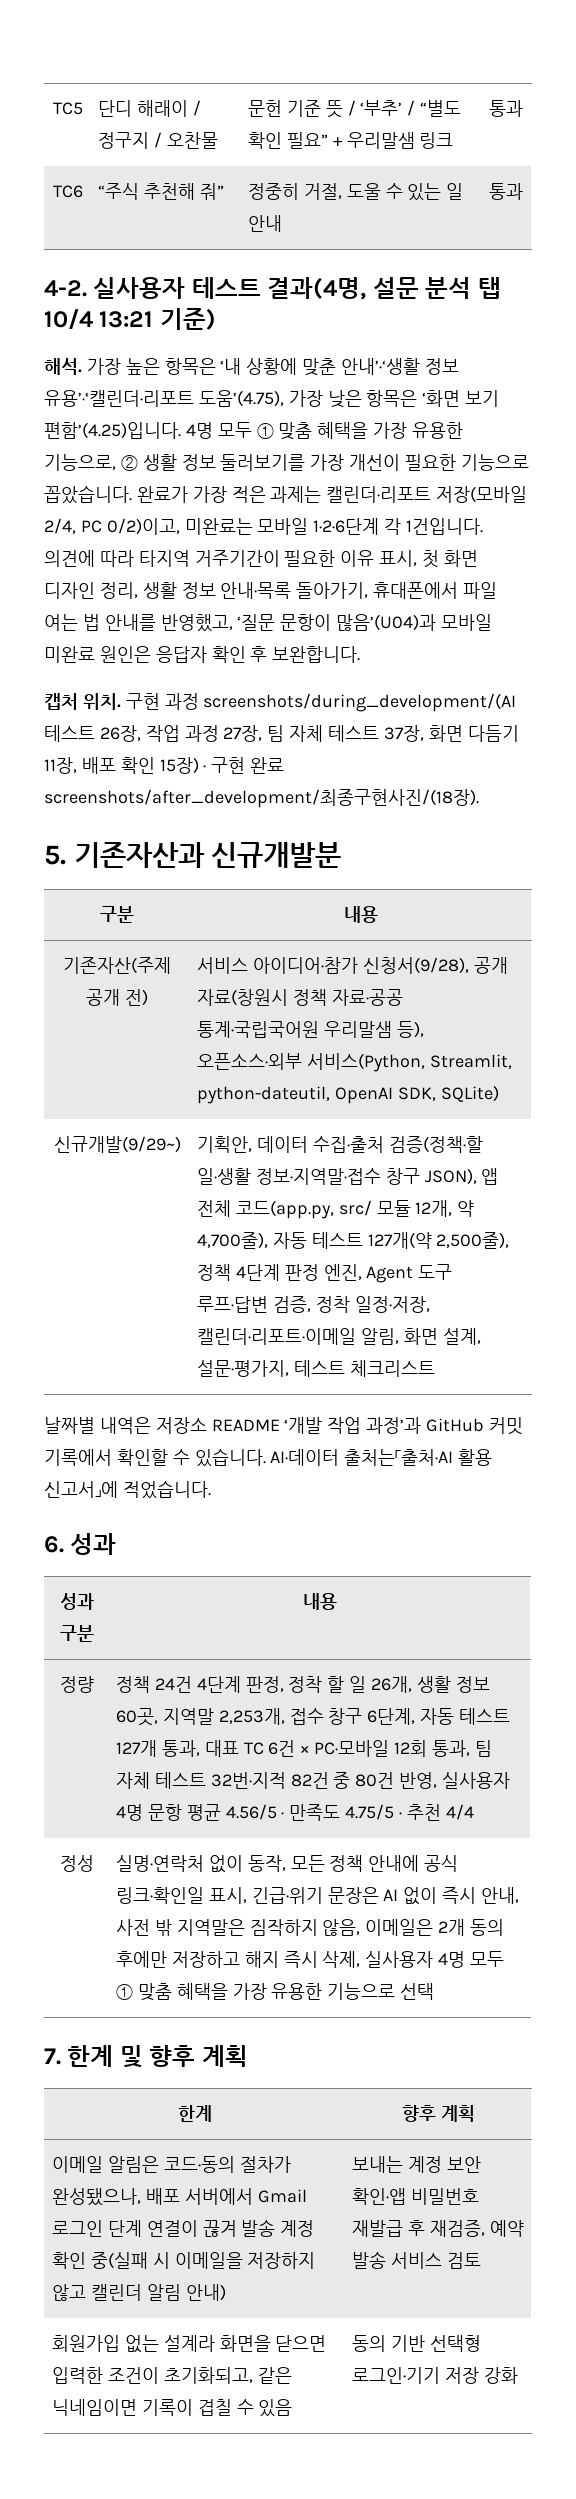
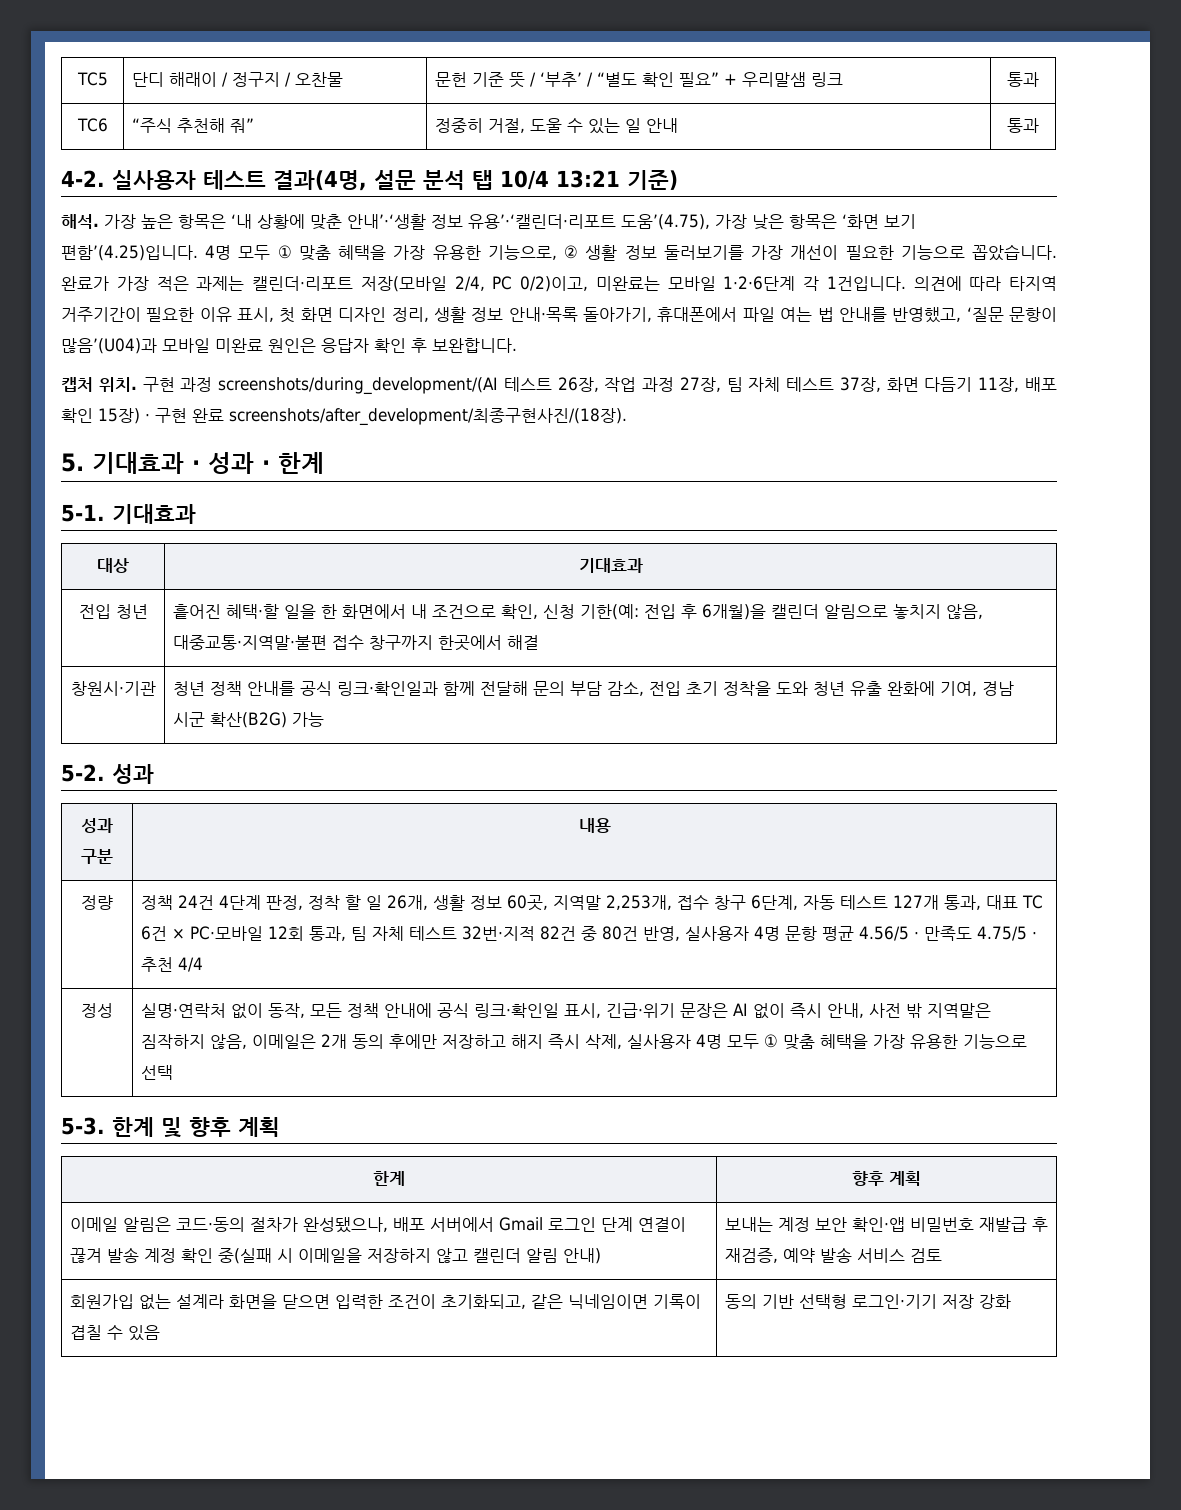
- 5. 기존자산과 신규개발분
- 구분 | 내용
- 기존자산(주제 공개 전) | 서비스 아이디어·참가 신청서(9/28), 공개 자료(창원시 정책 자료·공공 통계·국립국어원 우리말샘 등), 오픈소스·외부 서비스(Python, Streamlit, python-dateutil, OpenAI SDK, SQLite)
- 신규개발(9/29~) | 기획안, 데이터 수집·출처 검증(정책·할 일·생활 정보·지역말·접수 창구 JSON), 앱 전체 코드(app.py, src/ 모듈 12개, 약 4,700줄), 자동 테스트 127개(약 2,500줄), 정책 4단계 판정 엔진, Agent 도구 루프·답변 검증, 정착 일정·저장, 캘린더·리포트·이메일 알림, 화면 설계, 설문·평가지, 테스트 체크리스트
- 날짜별 내역은 저장소 README ‘개발 작업 과정’과 GitHub 커밋 기록에서 확인할 수 있습니다. AI·데이터 출처는「출처·AI 활용 신고서」에 적었습니다.
- 6. 성과
+ 5. 기대효과 · 성과 · 한계
+ 5-1. 기대효과
+ 대상 | 기대효과
+ 전입 청년 | 흩어진 혜택·할 일을 한 화면에서 내 조건으로 확인, 신청 기한(예: 전입 후 6개월)을 캘린더 알림으로 놓치지 않음, 대중교통·지역말·불편 접수 창구까지 한곳에서 해결
+ 창원시·기관 | 청년 정책 안내를 공식 링크·확인일과 함께 전달해 문의 부담 감소, 전입 초기 정착을 도와 청년 유출 완화에 기여, 경남 시군 확산(B2G) 가능
+ 5-2. 성과
- 7. 한계 및 향후 계획
+ 5-3. 한계 및 향후 계획

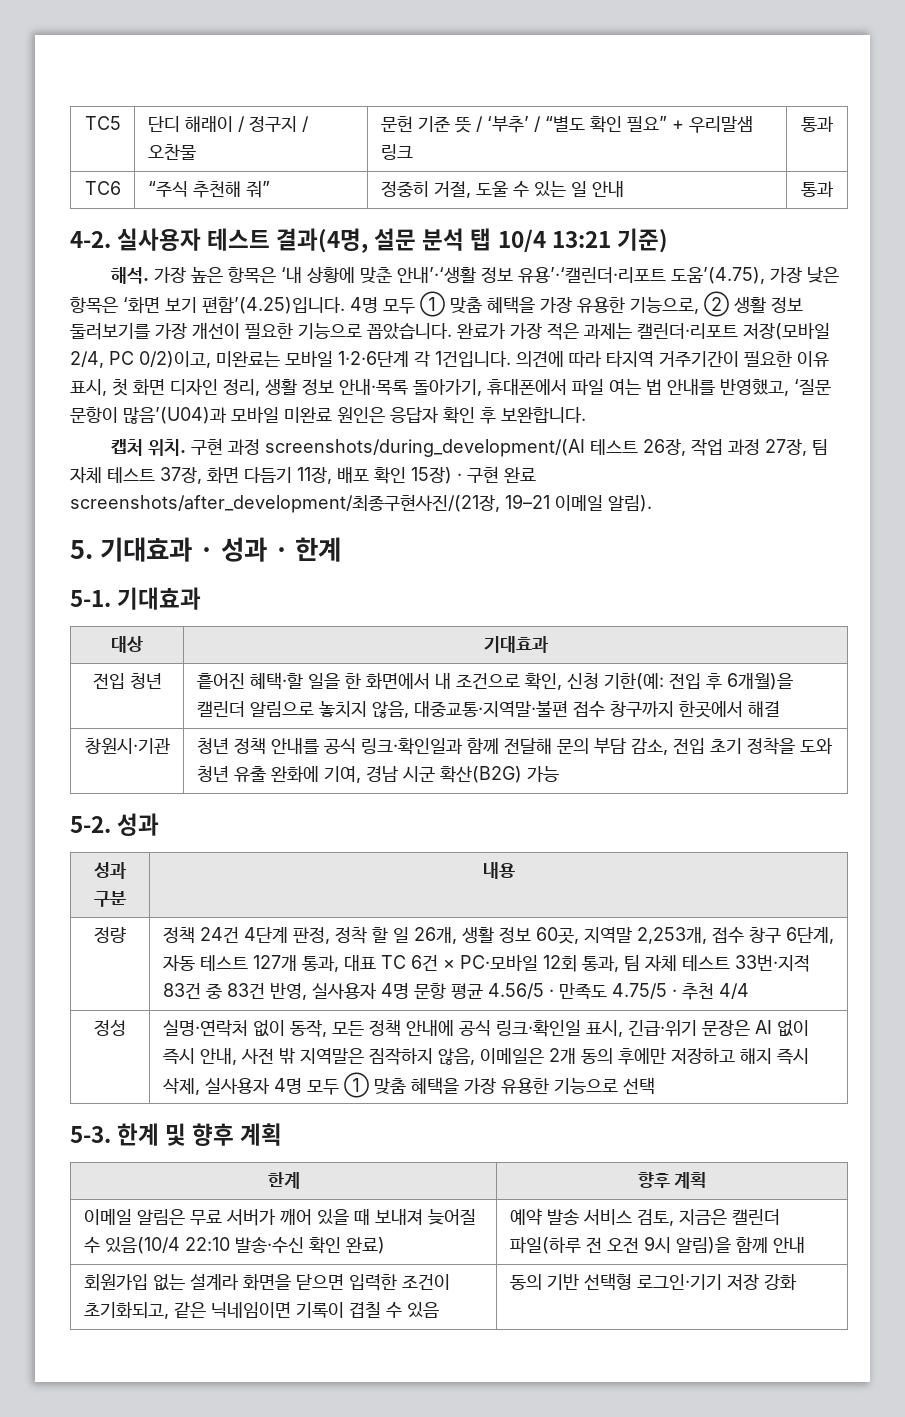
- 구현 과정 screenshots/during_development/(AI 테스트 26장, 작업 과정 27장, 팀 자체 테스트 37장, 화면 다듬기 11장, 배포 확인 15장) · 구현 완료 screenshots/after_development/최종구현사진/(18장).
+ 구현 과정 screenshots/during_development/(AI 테스트 26장, 작업 과정 27장, 팀 자체 테스트 37장, 화면 다듬기 11장, 배포 확인 15장) · 구현 완료 screenshots/after_development/최종구현사진/(21장, 19–21 이메일 알림).
- 정책 24건 4단계 판정, 정착 할 일 26개, 생활 정보 60곳, 지역말 2,253개, 접수 창구 6단계, 자동 테스트 127개 통과, 대표 TC 6건 × PC·모바일 12회 통과, 팀 자체 테스트 32번·지적 82건 중 80건 반영, 실사용자 4명 문항 평균 4.56/5 · 만족도 4.75/5 · 추천 4/4
+ 정책 24건 4단계 판정, 정착 할 일 26개, 생활 정보 60곳, 지역말 2,253개, 접수 창구 6단계, 자동 테스트 127개 통과, 대표 TC 6건 × PC·모바일 12회 통과, 팀 자체 테스트 33번·지적 83건 중 83건 반영, 실사용자 4명 문항 평균 4.56/5 · 만족도 4.75/5 · 추천 4/4
- 이메일 알림은 코드·동의 절차가 완성됐으나, 배포 서버에서 Gmail 로그인 단계 연결이 끊겨 발송 계정 확인 중(실패 시 이메일을 저장하지 않고 캘린더 알림 안내) | 보내는 계정 보안 확인·앱 비밀번호 재발급 후 재검증, 예약 발송 서비스 검토
+ 이메일 알림은 무료 서버가 깨어 있을 때 보내져 늦어질 수 있음(10/4 22:10 발송·수신 확인 완료) | 예약 발송 서비스 검토, 지금은 캘린더 파일(하루 전 오전 9시 알림)을 함께 안내

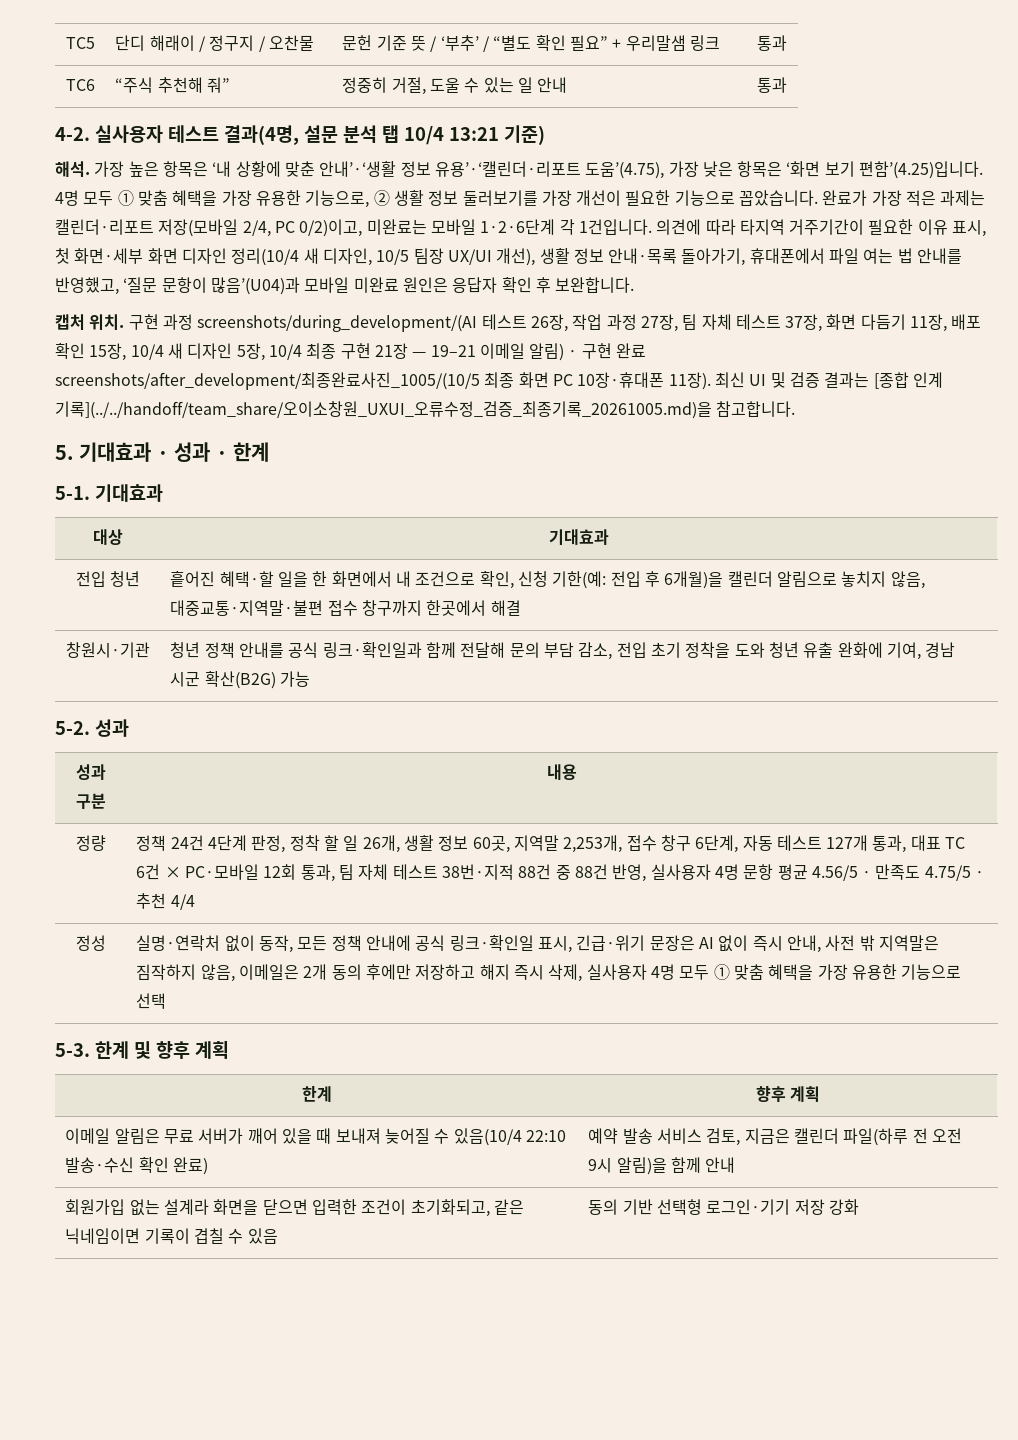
- 의견에 따라 타지역 거주기간이 필요한 이유 표시, 첫 화면 디자인 정리, 생활 정보 안내·목록 돌아가기, 휴대폰에서 파일 여는 법 안내를 반영했고, ‘질문 문항이 많음’(U04)과 모바일 미완료 원인은 응답자 확인 후 보완합니다.
+ 의견에 따라 타지역 거주기간이 필요한 이유 표시, 첫 화면·세부 화면 디자인 정리(10/4 새 디자인, 10/5 팀장 UX/UI 개선), 생활 정보 안내·목록 돌아가기, 휴대폰에서 파일 여는 법 안내를 반영했고, ‘질문 문항이 많음’(U04)과 모바일 미완료 원인은 응답자 확인 후 보완합니다.
- 구현 과정 screenshots/during_development/(AI 테스트 26장, 작업 과정 27장, 팀 자체 테스트 37장, 화면 다듬기 11장, 배포 확인 15장) · 구현 완료 screenshots/after_development/최종구현사진/(21장, 19–21 이메일 알림).
+ 구현 과정 screenshots/during_development/(AI 테스트 26장, 작업 과정 27장, 팀 자체 테스트 37장, 화면 다듬기 11장, 배포 확인 15장, 10/4 새 디자인 5장, 10/4 최종 구현 21장 — 19–21 이메일 알림) · 구현 완료 screenshots/after_development/최종완료사진_1005/(10/5 최종 화면 PC 10장·휴대폰 11장). 최신 UI 및 검증 결과는 [종합 인계 기록](../../handoff/team_share/오이소창원_UXUI_오류수정_검증_최종기록_20261005.md)을 참고합니다.
- 정책 24건 4단계 판정, 정착 할 일 26개, 생활 정보 60곳, 지역말 2,253개, 접수 창구 6단계, 자동 테스트 127개 통과, 대표 TC 6건 × PC·모바일 12회 통과, 팀 자체 테스트 33번·지적 83건 중 83건 반영, 실사용자 4명 문항 평균 4.56/5 · 만족도 4.75/5 · 추천 4/4
+ 정책 24건 4단계 판정, 정착 할 일 26개, 생활 정보 60곳, 지역말 2,253개, 접수 창구 6단계, 자동 테스트 127개 통과, 대표 TC 6건 × PC·모바일 12회 통과, 팀 자체 테스트 38번·지적 88건 중 88건 반영, 실사용자 4명 문항 평균 4.56/5 · 만족도 4.75/5 · 추천 4/4

